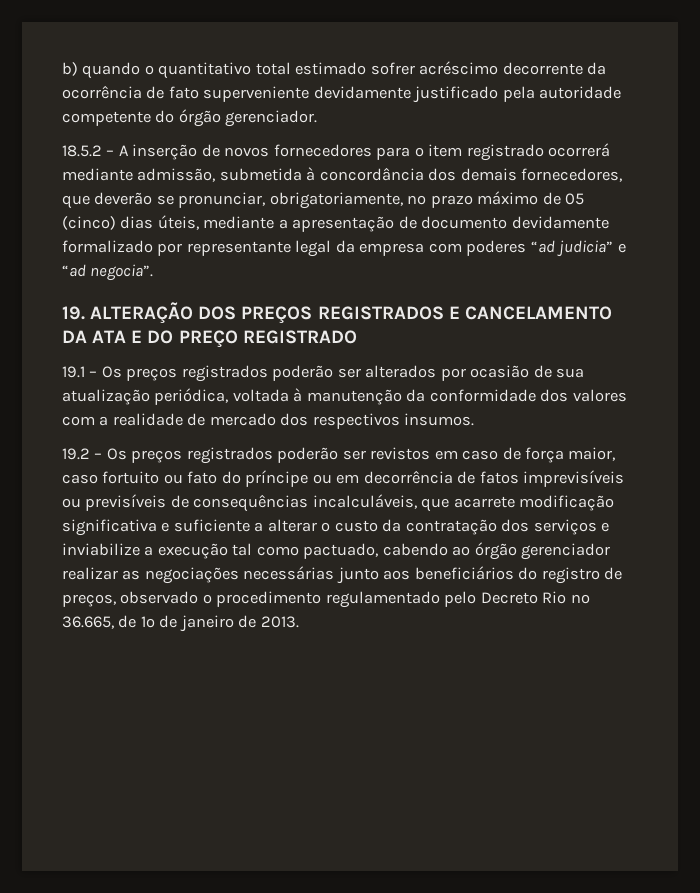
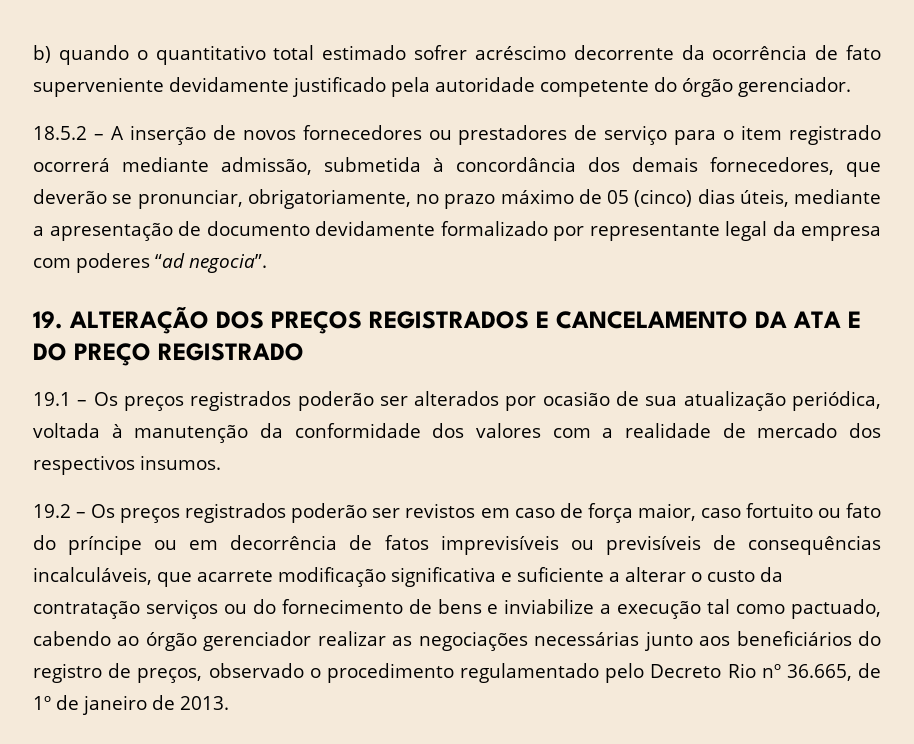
- 18.5.2 – A inserção de novos fornecedores para o item registrado ocorrerá mediante admissão, submetida à concordância dos demais fornecedores, que deverão se pronunciar, obrigatoriamente, no prazo máximo de 05 (cinco) dias úteis, mediante a apresentação de documento devidamente formalizado por representante legal da empresa com poderes “ad judicia” e “ad negocia”.
+ 18.5.2 – A inserção de novos fornecedores ou prestadores de serviço para o item registrado ocorrerá mediante admissão, submetida à concordância dos demais fornecedores, que deverão se pronunciar, obrigatoriamente, no prazo máximo de 05 (cinco) dias úteis, mediante a apresentação de documento devidamente formalizado por representante legal da empresa com poderes “ad negocia”.
- 19.2 – Os preços registrados poderão ser revistos em caso de força maior, caso fortuito ou fato do príncipe ou em decorrência de fatos imprevisíveis ou previsíveis de consequências incalculáveis, que acarrete modificação significativa e suficiente a alterar o custo da contratação dos serviços e inviabilize a execução tal como pactuado, cabendo ao órgão gerenciador realizar as negociações necessárias junto aos beneficiários do registro de preços, observado o procedimento regulamentado pelo Decreto Rio nº 36.665, de 1º de janeiro de 2013.
+ 19.2 – Os preços registrados poderão ser revistos em caso de força maior, caso fortuito ou fato do príncipe ou em decorrência de fatos imprevisíveis ou previsíveis de consequências incalculáveis, que acarrete modificação significativa e suficiente a alterar o custo da contratação serviços ou do fornecimento de bens e inviabilize a execução tal como pactuado, cabendo ao órgão gerenciador realizar as negociações necessárias junto aos beneficiários do registro de preços, observado o procedimento regulamentado pelo Decreto Rio nº 36.665, de 1º de janeiro de 2013.

